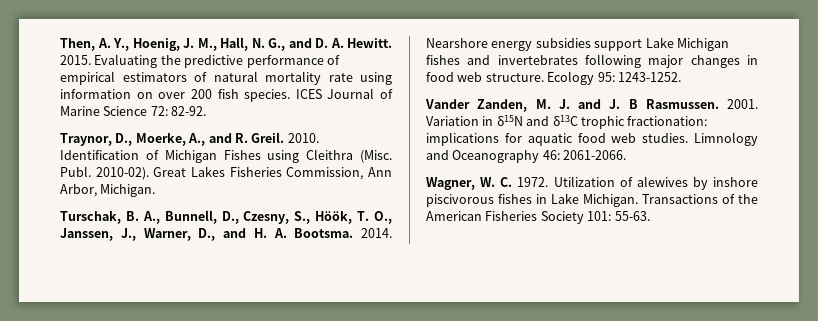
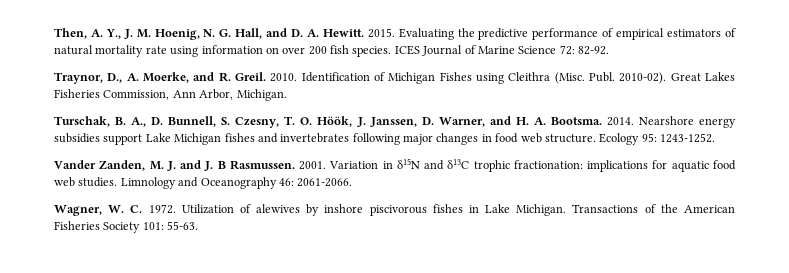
- Then, A. Y., Hoenig, J. M., Hall, N. G., and D. A. Hewitt.
+ Then, A. Y., J. M. Hoenig, N. G. Hall, and D. A. Hewitt.
- Traynor, D., Moerke, A., and R. Greil.
+ Traynor, D., A. Moerke, and R. Greil.
- Turschak, B. A., Bunnell, D., Czesny, S., Höök, T. O., Janssen, J., Warner, D., and H. A. Bootsma.
+ Turschak, B. A., D. Bunnell, S. Czesny, T. O. Höök, J. Janssen, D. Warner, and H. A. Bootsma.

